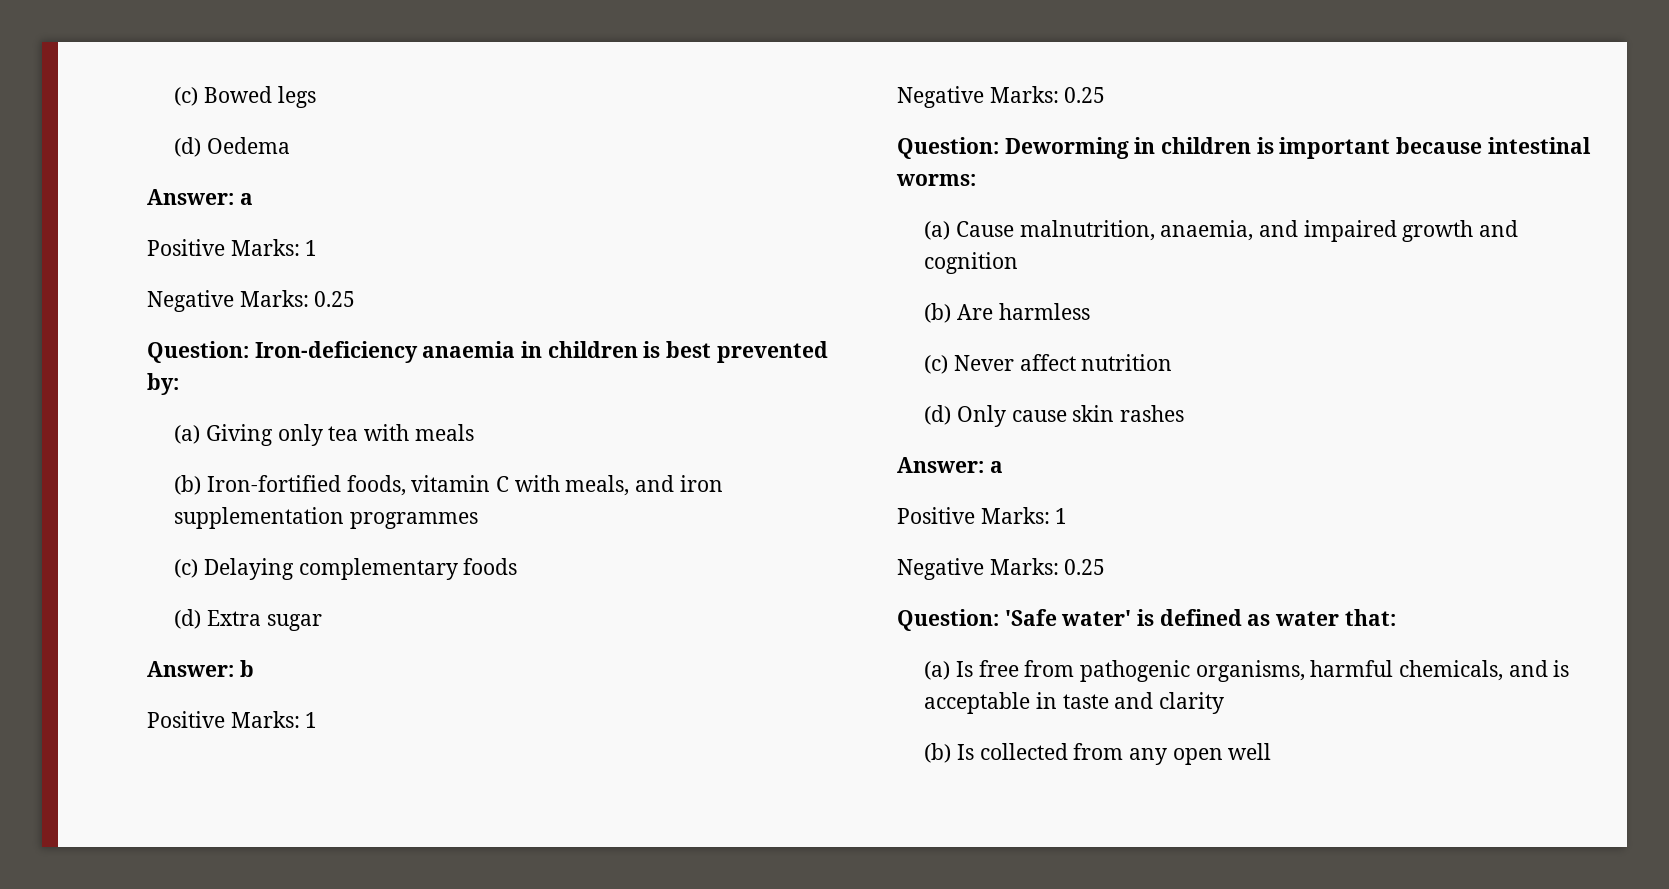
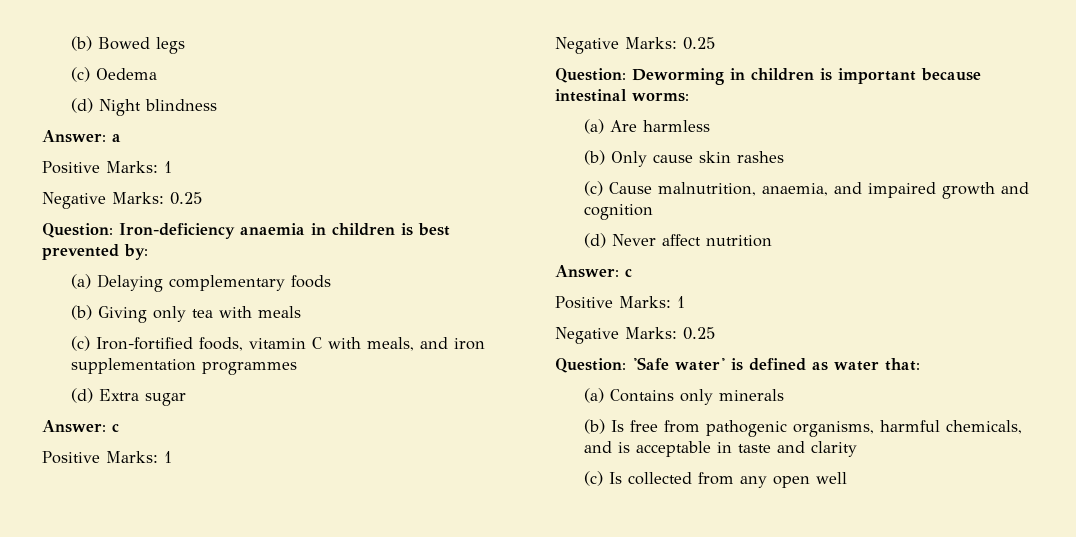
- (c) Bowed legs
+ (b) Bowed legs
- (d) Oedema
+ (c) Oedema
+ (d) Night blindness
- (a) Giving only tea with meals
+ (a) Delaying complementary foods
+ (b) Giving only tea with meals
- (b) Iron-fortified foods, vitamin C with meals, and iron supplementation programmes
+ (c) Iron-fortified foods, vitamin C with meals, and iron supplementation programmes
- (c) Delaying complementary foods
  (d) Extra sugar
- Answer: b
+ Answer: c
- (a) Cause malnutrition, anaemia, and impaired growth and cognition
+ (a) Are harmless
+ (b) Only cause skin rashes
+ (c) Cause malnutrition, anaemia, and impaired growth and cognition
- (b) Are harmless
- (c) Never affect nutrition
- (d) Only cause skin rashes
- Answer: a
+ (d) Never affect nutrition
+ Answer: c
- (a) Is free from pathogenic organisms, harmful chemicals, and is acceptable in taste and clarity
+ (a) Contains only minerals
+ (b) Is free from pathogenic organisms, harmful chemicals, and is acceptable in taste and clarity
- (b) Is collected from any open well
+ (c) Is collected from any open well

